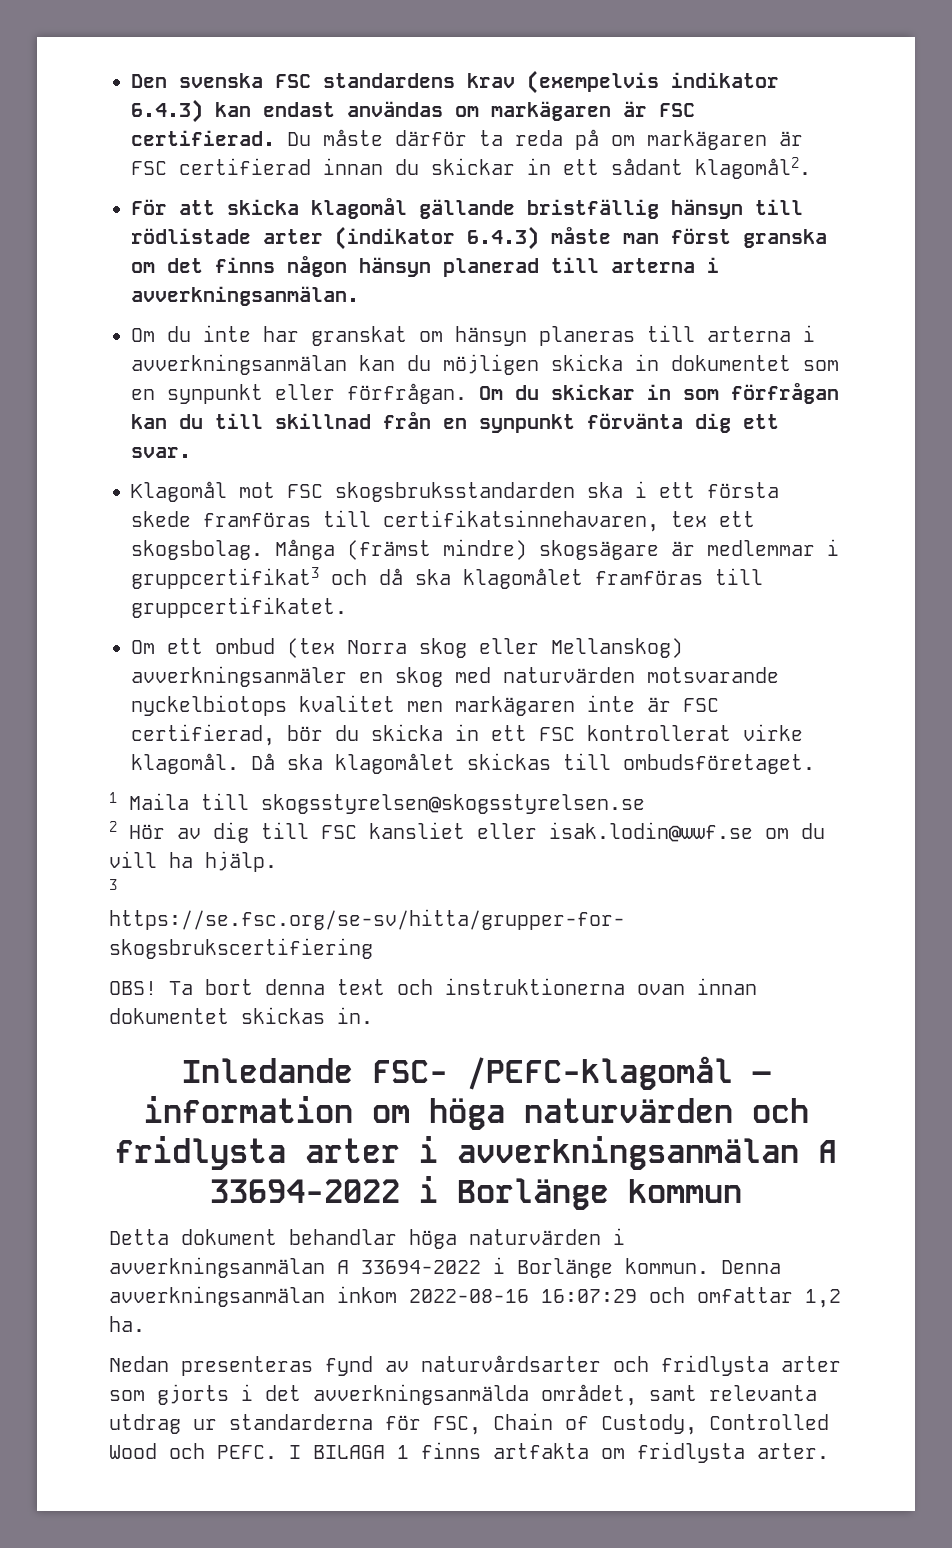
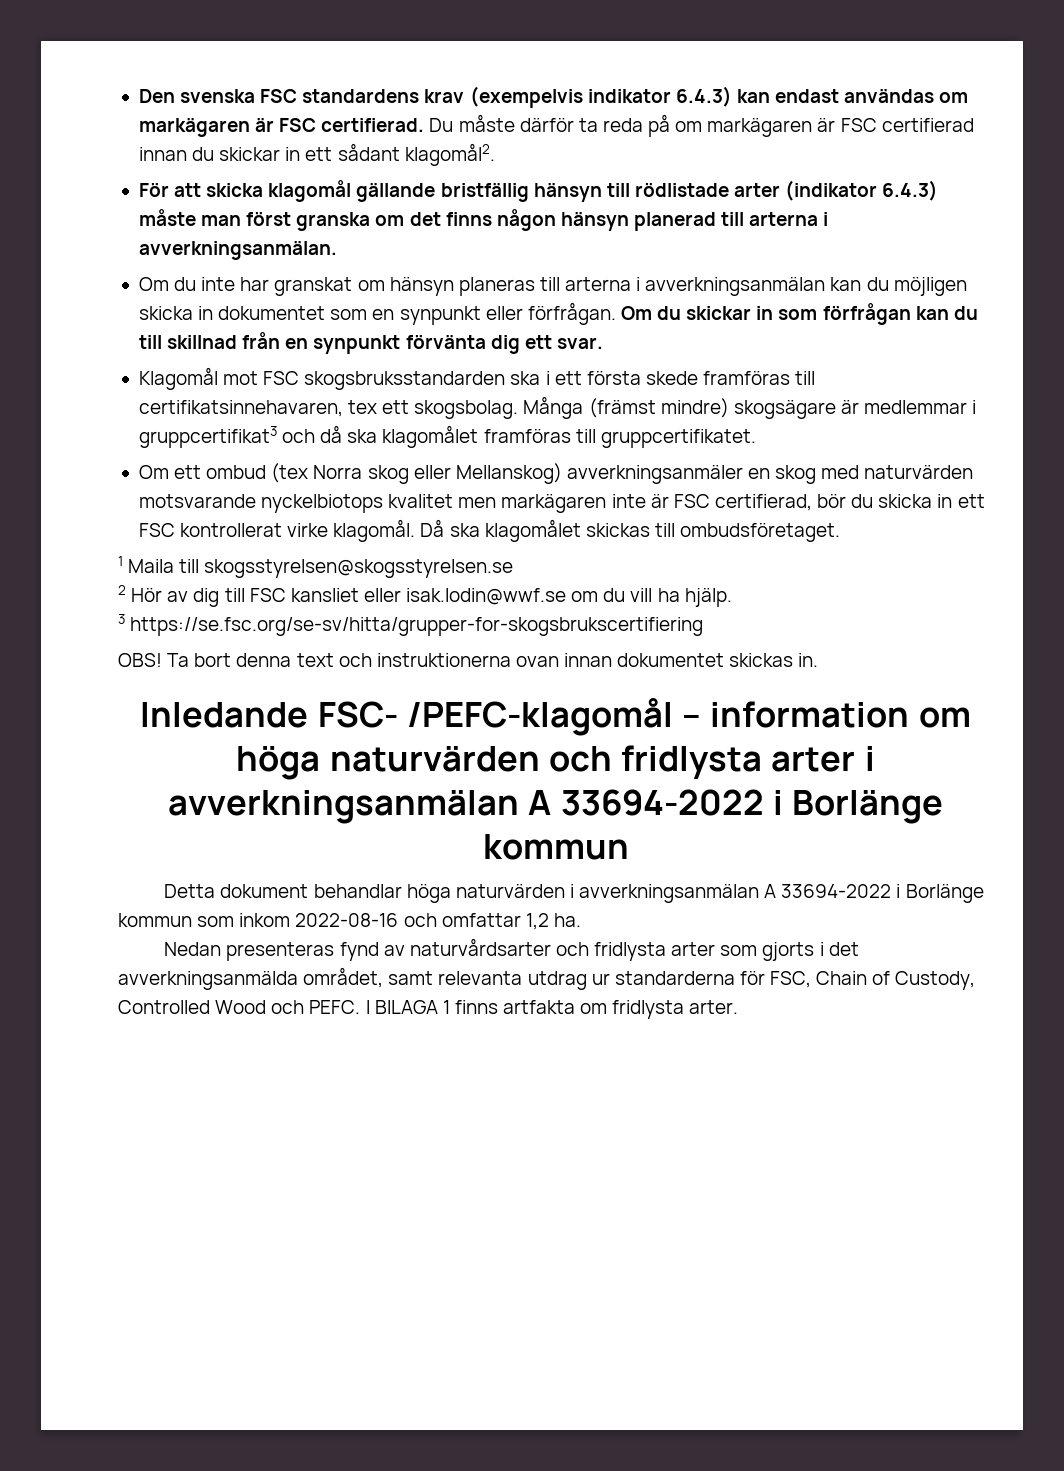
- Detta dokument behandlar höga naturvärden i avverkningsanmälan A 33694-2022 i Borlänge kommun. Denna avverkningsanmälan inkom 2022-08-16 16:07:29 och omfattar 1,2 ha.
+ Detta dokument behandlar höga naturvärden i avverkningsanmälan A 33694-2022 i Borlänge kommun som inkom 2022-08-16 och omfattar 1,2 ha.

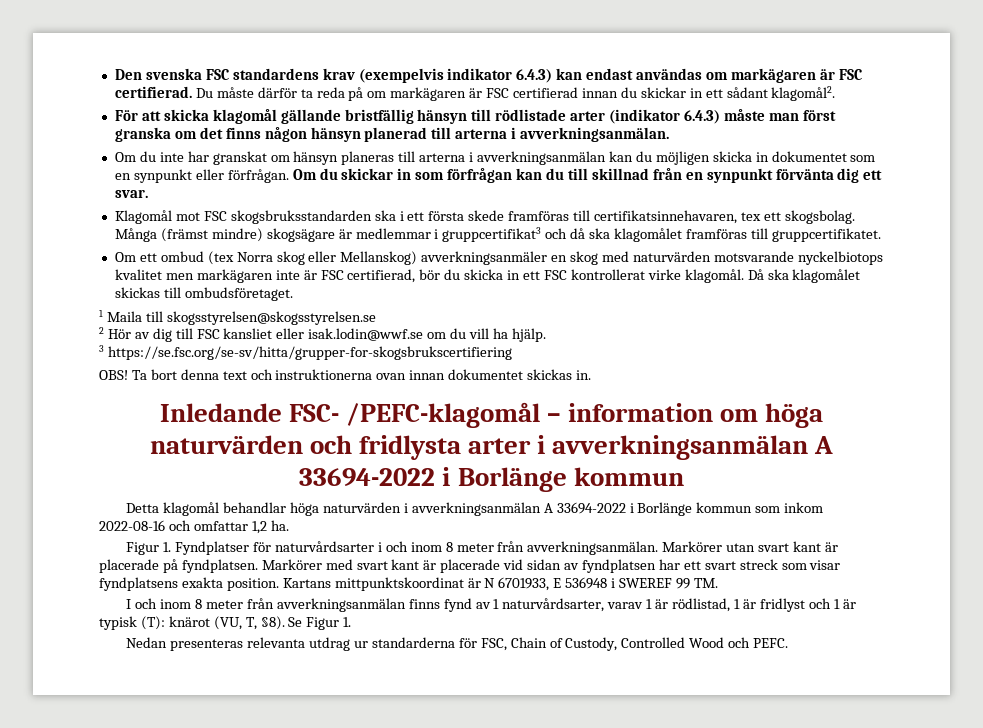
- Detta dokument behandlar höga naturvärden i avverkningsanmälan A 33694-2022 i Borlänge kommun som inkom 2022-08-16 och omfattar 1,2 ha.
+ Detta klagomål behandlar höga naturvärden i avverkningsanmälan A 33694-2022 i Borlänge kommun som inkom 2022-08-16 och omfattar 1,2 ha.
- Nedan presenteras fynd av naturvårdsarter och fridlysta arter som gjorts i det avverkningsanmälda området, samt relevanta utdrag ur standarderna för FSC, Chain of Custody, Controlled Wood och PEFC. I BILAGA 1 finns artfakta om fridlysta arter.
+ Figur 1. Fyndplatser för naturvårdsarter i och inom 8 meter från avverkningsanmälan. Markörer utan svart kant är placerade på fyndplatsen. Markörer med svart kant är placerade vid sidan av fyndplatsen har ett svart streck som visar fyndplatsens exakta position. Kartans mittpunktskoordinat är N 6701933, E 536948 i SWEREF 99 TM.
+ I och inom 8 meter från avverkningsanmälan finns fynd av 1 naturvårdsarter, varav 1 är rödlistad, 1 är fridlyst och 1 är typisk (T): knärot (VU, T, §8). Se Figur 1.
+ Nedan presenteras relevanta utdrag ur standarderna för FSC, Chain of Custody, Controlled Wood och PEFC.

